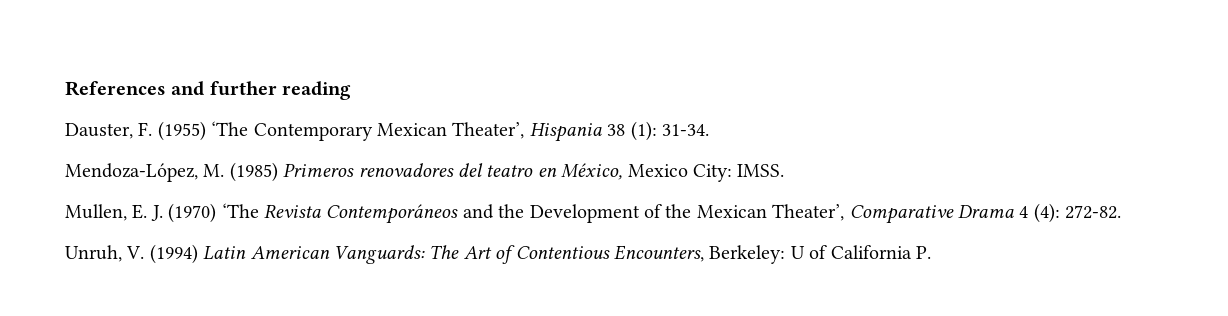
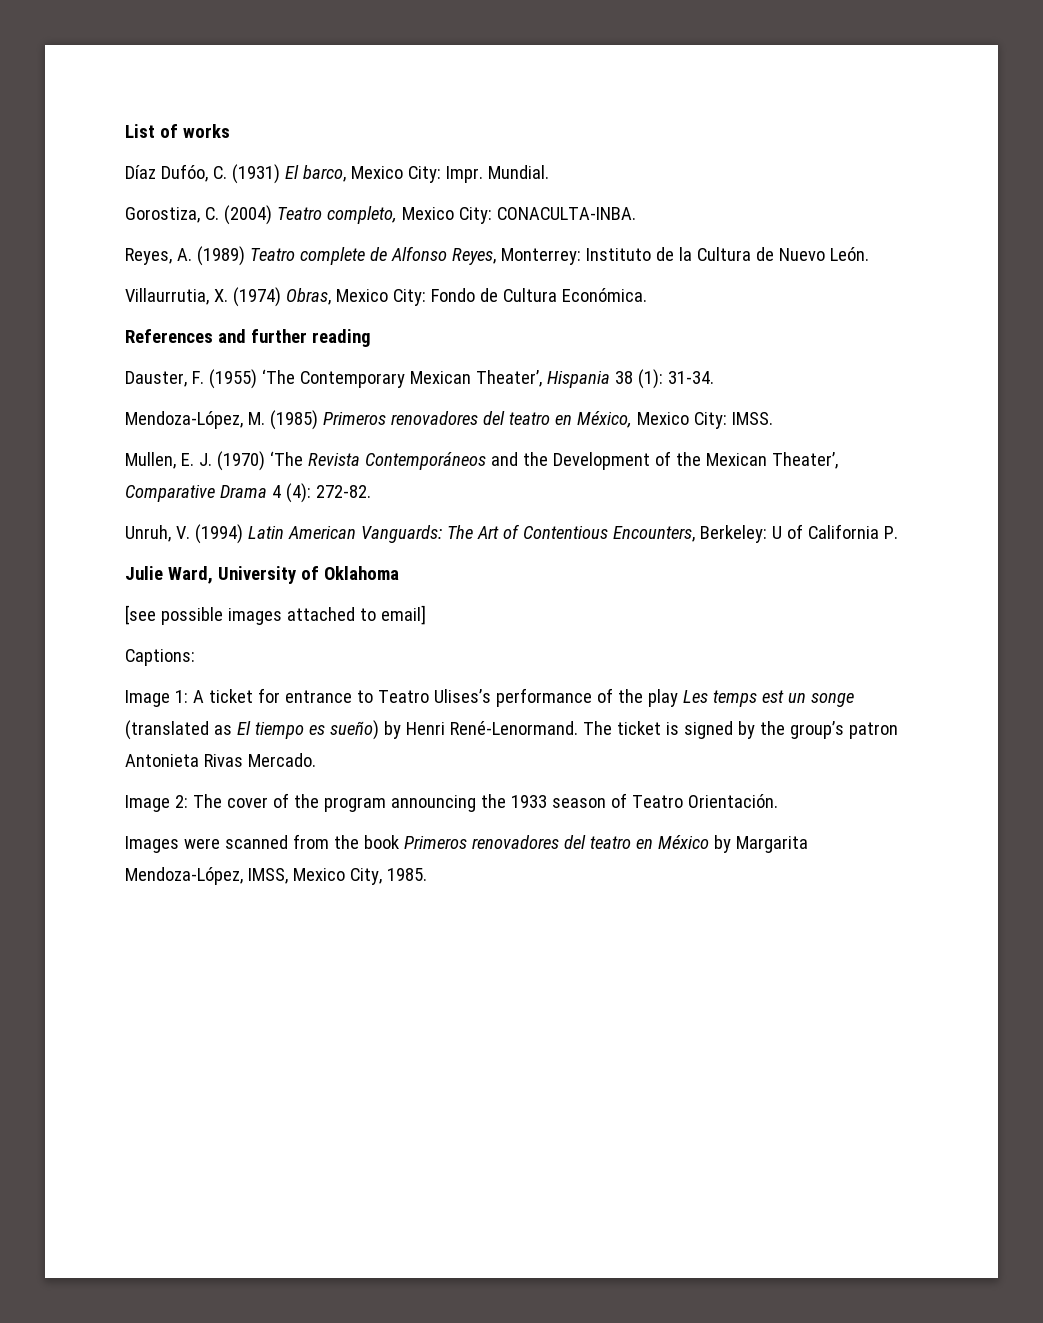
+ List of works
+ Díaz Dufóo, C. (1931) El barco, Mexico City: Impr. Mundial.
+ Gorostiza, C. (2004) Teatro completo, Mexico City: CONACULTA-INBA.
+ Reyes, A. (1989) Teatro complete de Alfonso Reyes, Monterrey: Instituto de la Cultura de Nuevo León.
+ Villaurrutia, X. (1974) Obras, Mexico City: Fondo de Cultura Económica.
+ Julie Ward, University of Oklahoma
+ [see possible images attached to email]
+ Captions:
+ Image 1: A ticket for entrance to Teatro Ulises’s performance of the play Les temps est un songe (translated as El tiempo es sueño) by Henri René-Lenormand. The ticket is signed by the group’s patron Antonieta Rivas Mercado.
+ Image 2: The cover of the program announcing the 1933 season of Teatro Orientación.
+ Images were scanned from the book Primeros renovadores del teatro en México by Margarita Mendoza-López, IMSS, Mexico City, 1985.

